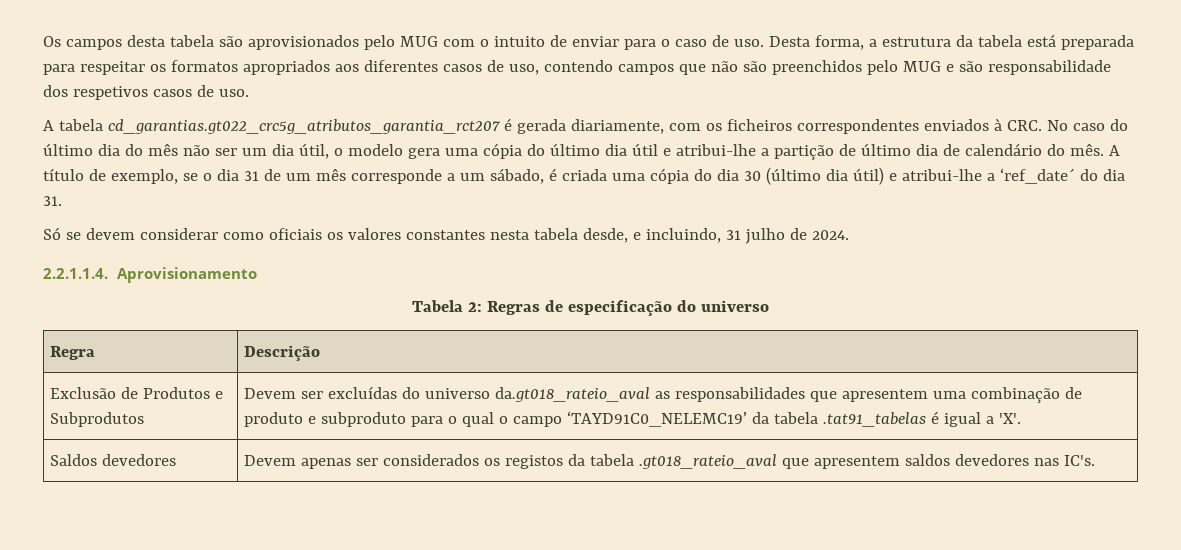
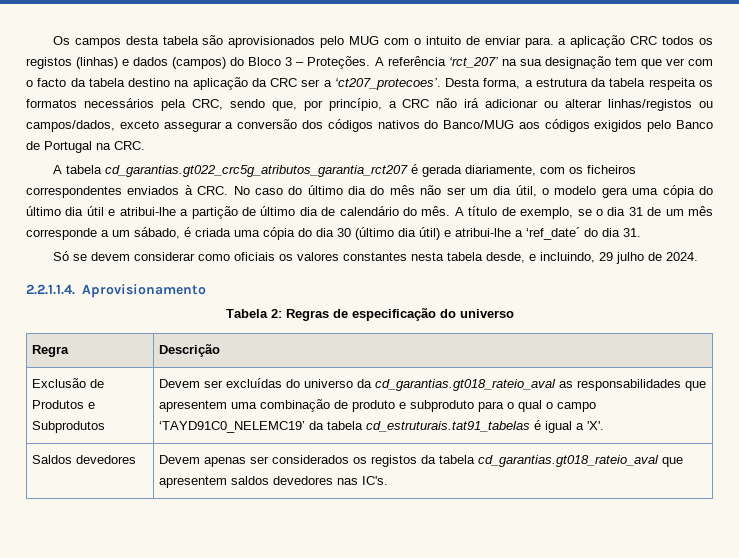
- Os campos desta tabela são aprovisionados pelo MUG com o intuito de enviar para o caso de uso.
+ Os campos desta tabela são aprovisionados pelo MUG com o intuito de enviar para. a aplicação CRC todos os registos (linhas) e dados (campos) do Bloco 3 – Proteções. A referência ‘rct_207’ na sua designação tem que ver com o facto da tabela destino na aplicação da CRC ser a ‘ct207_protecoes’.
- Desta forma, a estrutura da tabela está preparada para respeitar os formatos apropriados aos diferentes casos de uso, contendo campos que não são preenchidos pelo MUG e são responsabilidade dos respetivos casos de uso.
+ Desta forma, a estrutura da tabela respeita os formatos necessários pela CRC, sendo que, por princípio, a CRC não irá adicionar ou alterar linhas/registos ou campos/dados, exceto assegurar a conversão dos códigos nativos do Banco/MUG aos códigos exigidos pelo Banco de Portugal na CRC.
- Só se devem considerar como oficiais os valores constantes nesta tabela desde, e incluindo, 31 julho de 2024.
+ Só se devem considerar como oficiais os valores constantes nesta tabela desde, e incluindo, 29 julho de 2024.
- Exclusão de Produtos e Subprodutos | Devem ser excluídas do universo da.gt018_rateio_aval as responsabilidades que apresentem uma combinação de produto e subproduto para o qual o campo ‘TAYD91C0_NELEMC19’ da tabela .tat91_tabelas é igual a 'X'.
+ Exclusão de Produtos e Subprodutos | Devem ser excluídas do universo da cd_garantias.gt018_rateio_aval as responsabilidades que apresentem uma combinação de produto e subproduto para o qual o campo ‘TAYD91C0_NELEMC19’ da tabela cd_estruturais.tat91_tabelas é igual a 'X'.
- Saldos devedores | Devem apenas ser considerados os registos da tabela .gt018_rateio_aval que apresentem saldos devedores nas IC's.
+ Saldos devedores | Devem apenas ser considerados os registos da tabela cd_garantias.gt018_rateio_aval que apresentem saldos devedores nas IC's.

